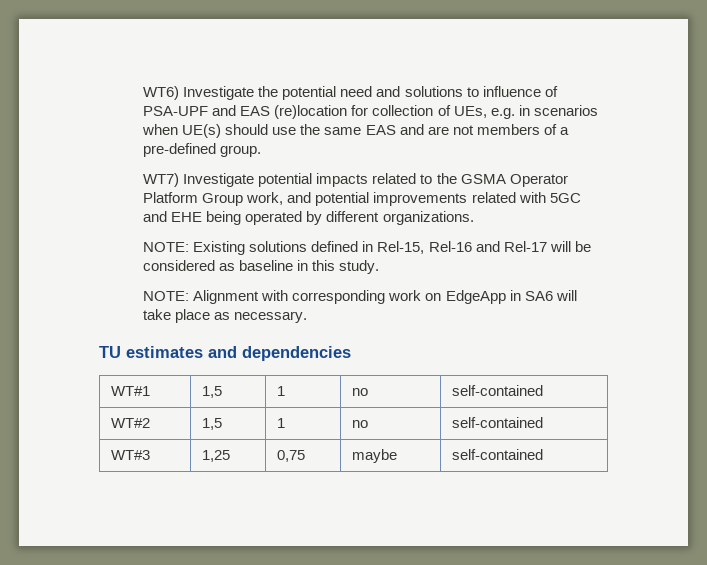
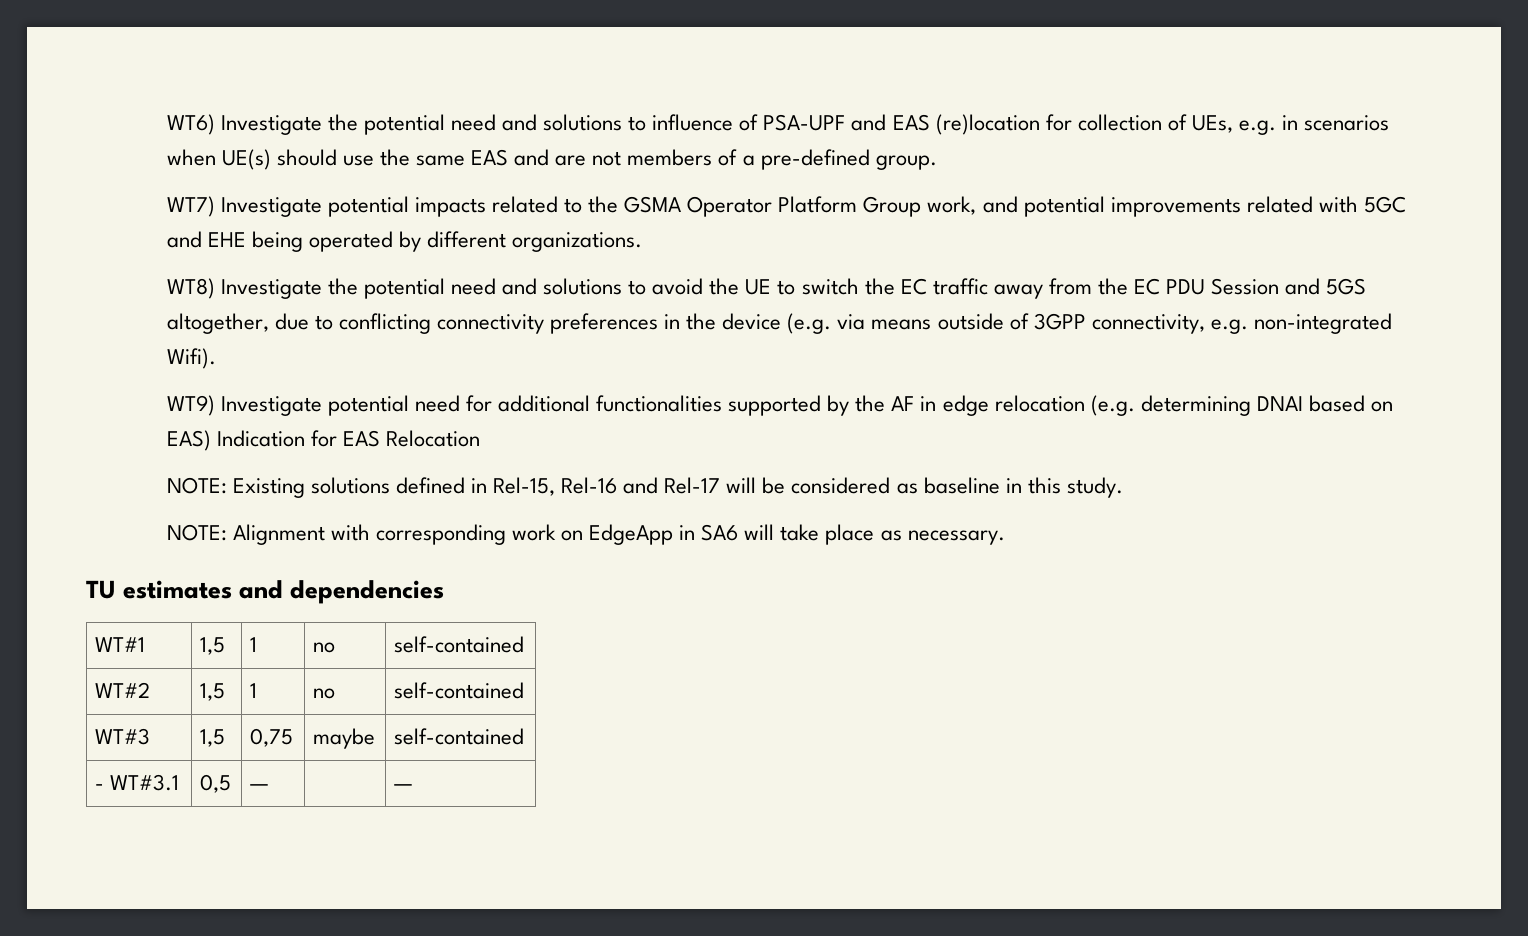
+ WT8) Investigate the potential need and solutions to avoid the UE to switch the EC traffic away from the EC PDU Session and 5GS altogether, due to conflicting connectivity preferences in the device (e.g. via means outside of 3GPP connectivity, e.g. non-integrated Wifi).
+ WT9) Investigate potential need for additional functionalities supported by the AF in edge relocation (e.g. determining DNAI based on EAS) Indication for EAS Relocation
- WT#3 | 1,25 | 0,75 | maybe | self-contained
+ WT#3 | 1,5 | 0,75 | maybe | self-contained
+ - WT#3.1 | 0,5 | — | | —

